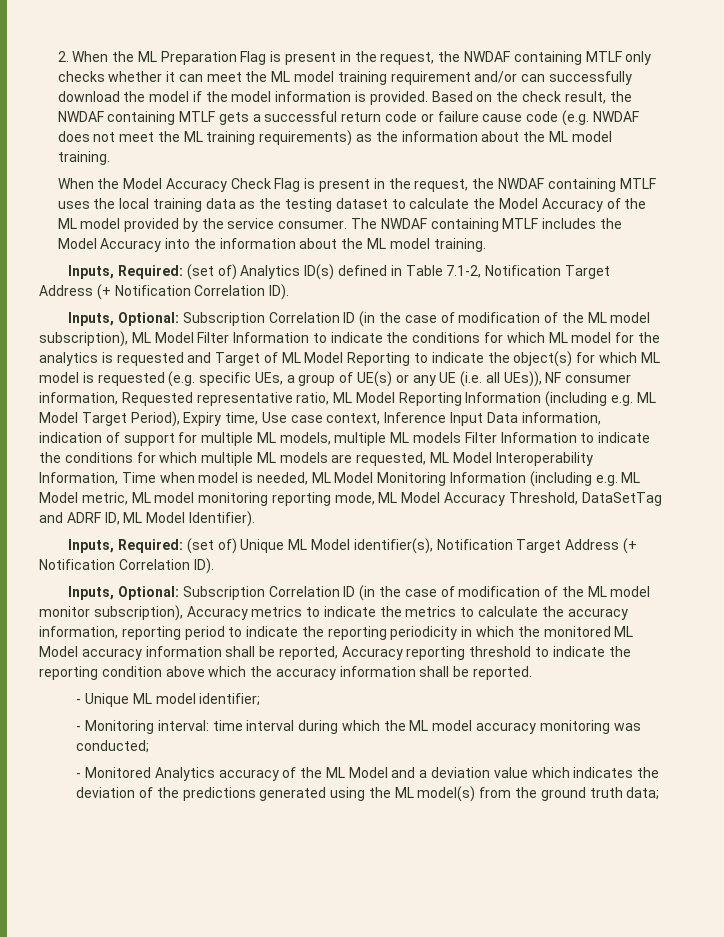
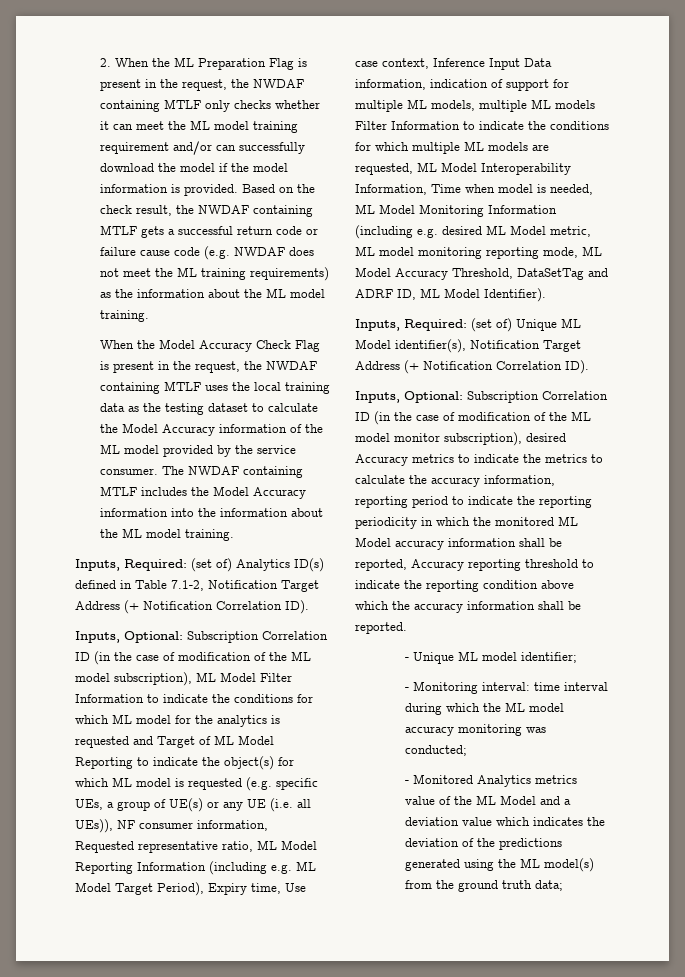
- When the Model Accuracy Check Flag is present in the request, the NWDAF containing MTLF uses the local training data as the testing dataset to calculate the Model Accuracy of the ML model provided by the service consumer.
+ When the Model Accuracy Check Flag is present in the request, the NWDAF containing MTLF uses the local training data as the testing dataset to calculate the Model Accuracy information of the ML model provided by the service consumer.
- The NWDAF containing MTLF includes the Model Accuracy into the information about the ML model training.
+ The NWDAF containing MTLF includes the Model Accuracy information into the information about the ML model training.
- Subscription Correlation ID (in the case of modification of the ML model subscription), ML Model Filter Information to indicate the conditions for which ML model for the analytics is requested and Target of ML Model Reporting to indicate the object(s) for which ML model is requested (e.g. specific UEs, a group of UE(s) or any UE (i.e. all UEs)), NF consumer information, Requested representative ratio, ML Model Reporting Information (including e.g. ML Model Target Period), Expiry time, Use case context, Inference Input Data information, indication of support for multiple ML models, multiple ML models Filter Information to indicate the conditions for which multiple ML models are requested, ML Model Interoperability Information, Time when model is needed, ML Model Monitoring Information (including e.g. ML Model metric, ML model monitoring reporting mode, ML Model Accuracy Threshold, DataSetTag and ADRF ID, ML Model Identifier).
+ Subscription Correlation ID (in the case of modification of the ML model subscription), ML Model Filter Information to indicate the conditions for which ML model for the analytics is requested and Target of ML Model Reporting to indicate the object(s) for which ML model is requested (e.g. specific UEs, a group of UE(s) or any UE (i.e. all UEs)), NF consumer information, Requested representative ratio, ML Model Reporting Information (including e.g. ML Model Target Period), Expiry time, Use case context, Inference Input Data information, indication of support for multiple ML models, multiple ML models Filter Information to indicate the conditions for which multiple ML models are requested, ML Model Interoperability Information, Time when model is needed, ML Model Monitoring Information (including e.g. desired ML Model metric, ML model monitoring reporting mode, ML Model Accuracy Threshold, DataSetTag and ADRF ID, ML Model Identifier).
- Subscription Correlation ID (in the case of modification of the ML model monitor subscription), Accuracy metrics to indicate the metrics to calculate the accuracy information, reporting period to indicate the reporting periodicity in which the monitored ML Model accuracy information shall be reported, Accuracy reporting threshold to indicate the reporting condition above which the accuracy information shall be reported.
+ Subscription Correlation ID (in the case of modification of the ML model monitor subscription), desired Accuracy metrics to indicate the metrics to calculate the accuracy information, reporting period to indicate the reporting periodicity in which the monitored ML Model accuracy information shall be reported, Accuracy reporting threshold to indicate the reporting condition above which the accuracy information shall be reported.
- - Monitored Analytics accuracy of the ML Model and a deviation value which indicates the deviation of the predictions generated using the ML model(s) from the ground truth data;
+ - Monitored Analytics metrics value of the ML Model and a deviation value which indicates the deviation of the predictions generated using the ML model(s) from the ground truth data;

